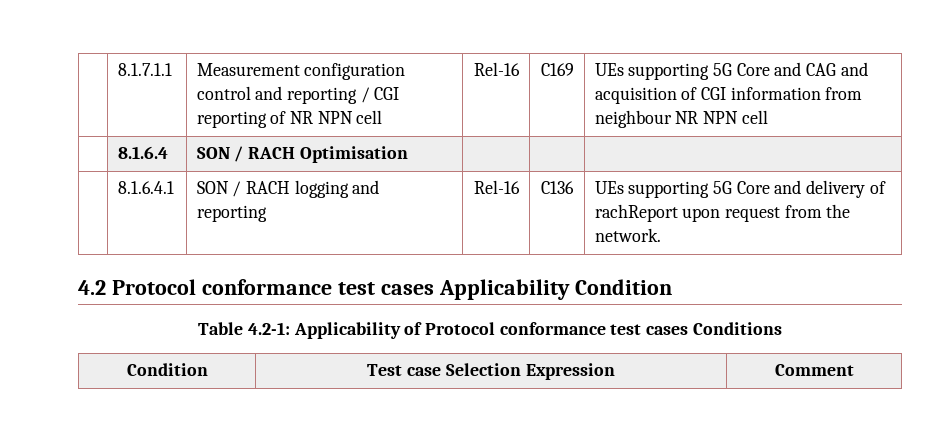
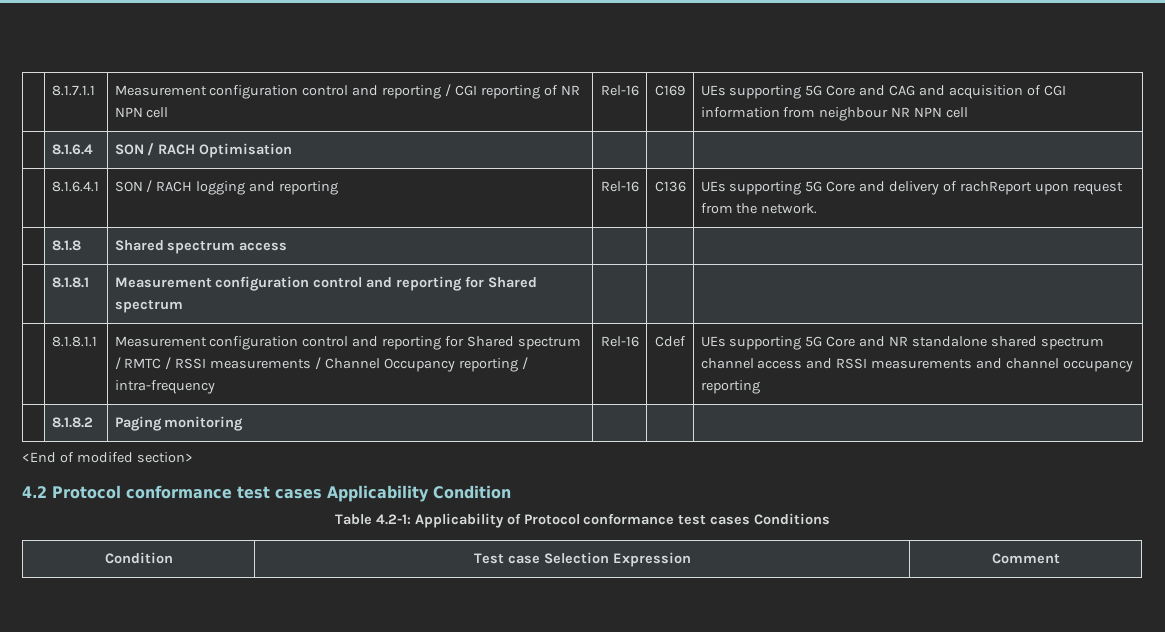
+ | 8.1.8 | Shared spectrum access | | |
+ | 8.1.8.1 | Measurement configuration control and reporting for Shared spectrum | | |
+ | 8.1.8.1.1 | Measurement configuration control and reporting for Shared spectrum / RMTC / RSSI measurements / Channel Occupancy reporting / intra-frequency | Rel-16 | Cdef | UEs supporting 5G Core and NR standalone shared spectrum channel access and RSSI measurements and channel occupancy reporting
+ | 8.1.8.2 | Paging monitoring | | |
+ <End of modifed section>

